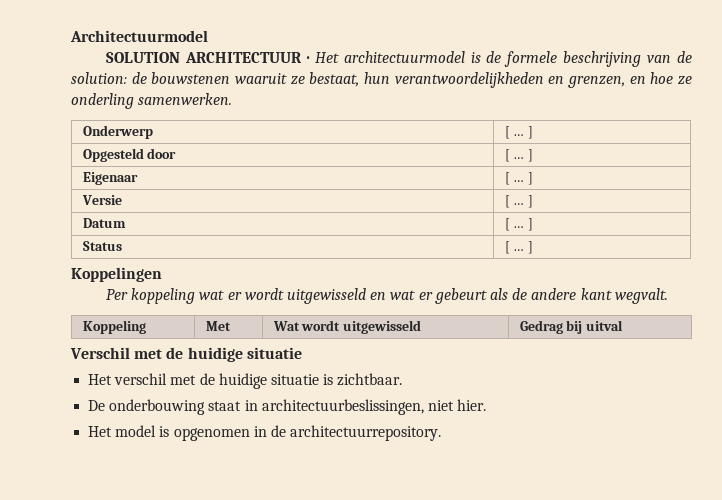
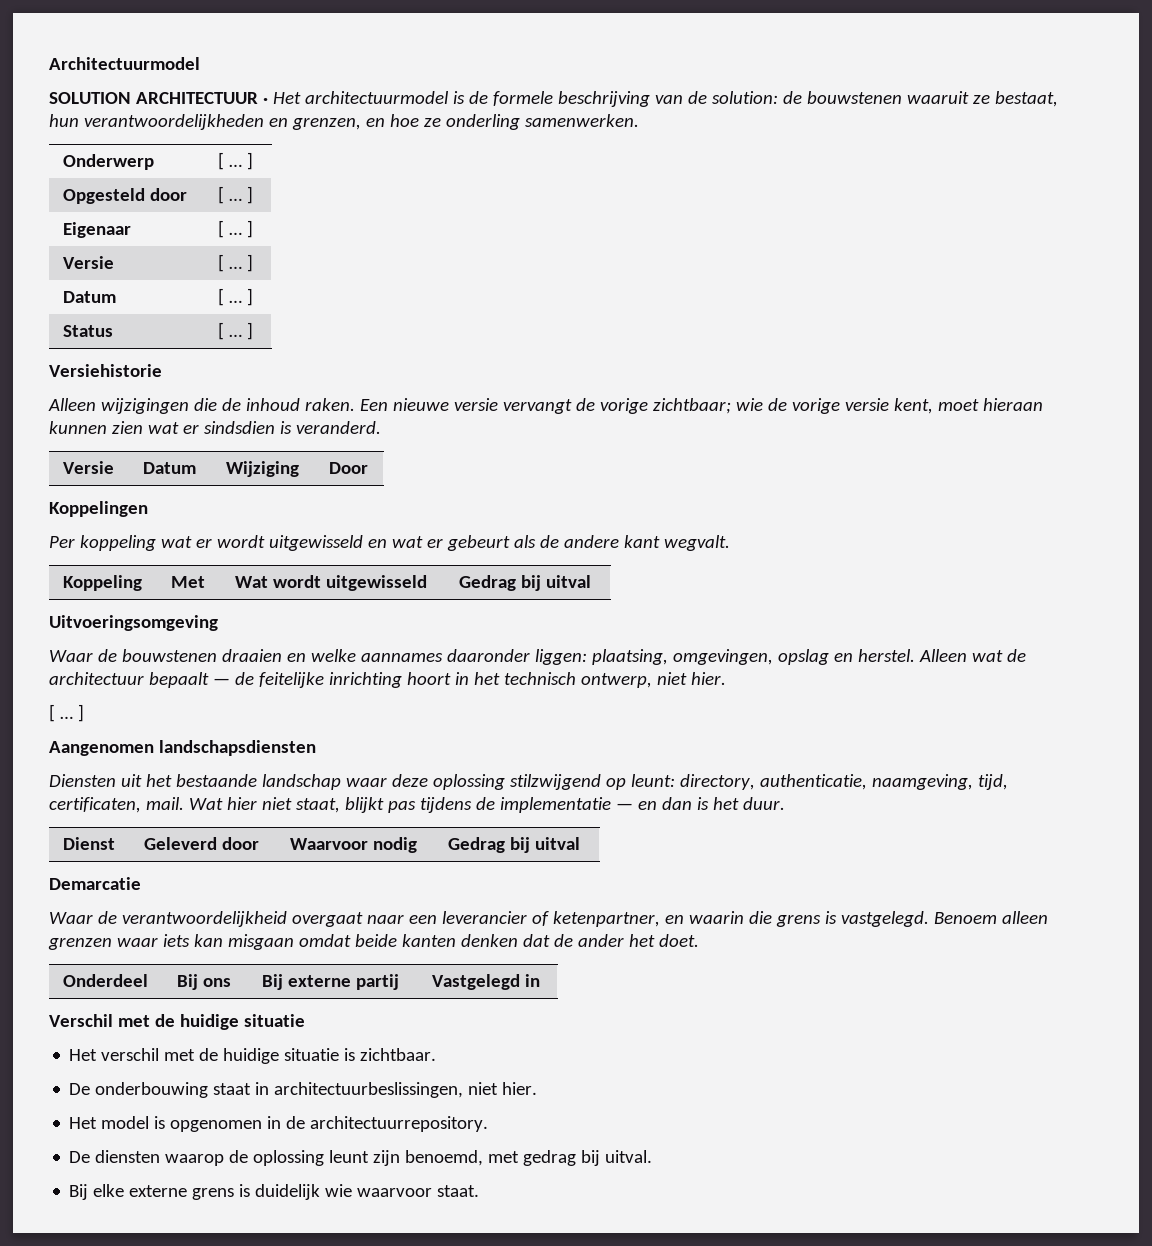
+ Versiehistorie
+ Alleen wijzigingen die de inhoud raken. Een nieuwe versie vervangt de vorige zichtbaar; wie de vorige versie kent, moet hieraan kunnen zien wat er sindsdien is veranderd.
+ Versie | Datum | Wijziging | Door
+ Uitvoeringsomgeving
+ Waar de bouwstenen draaien en welke aannames daaronder liggen: plaatsing, omgevingen, opslag en herstel. Alleen wat de architectuur bepaalt — de feitelijke inrichting hoort in het technisch ontwerp, niet hier.
+ [ … ]
+ Aangenomen landschapsdiensten
+ Diensten uit het bestaande landschap waar deze oplossing stilzwijgend op leunt: directory, authenticatie, naamgeving, tijd, certificaten, mail. Wat hier niet staat, blijkt pas tijdens de implementatie — en dan is het duur.
+ Dienst | Geleverd door | Waarvoor nodig | Gedrag bij uitval
+ Demarcatie
+ Waar de verantwoordelijkheid overgaat naar een leverancier of ketenpartner, en waarin die grens is vastgelegd. Benoem alleen grenzen waar iets kan misgaan omdat beide kanten denken dat de ander het doet.
+ Onderdeel | Bij ons | Bij externe partij | Vastgelegd in
+ De diensten waarop de oplossing leunt zijn benoemd, met gedrag bij uitval.
+ Bij elke externe grens is duidelijk wie waarvoor staat.

